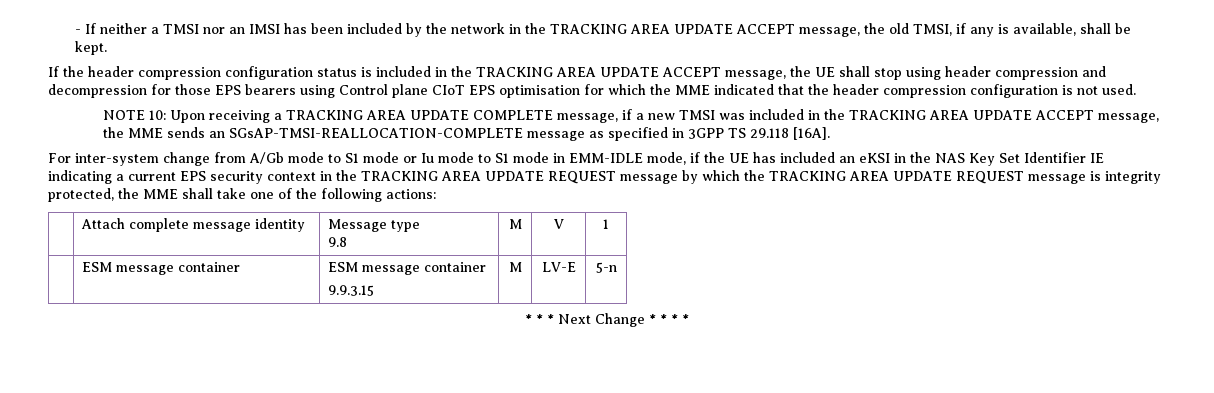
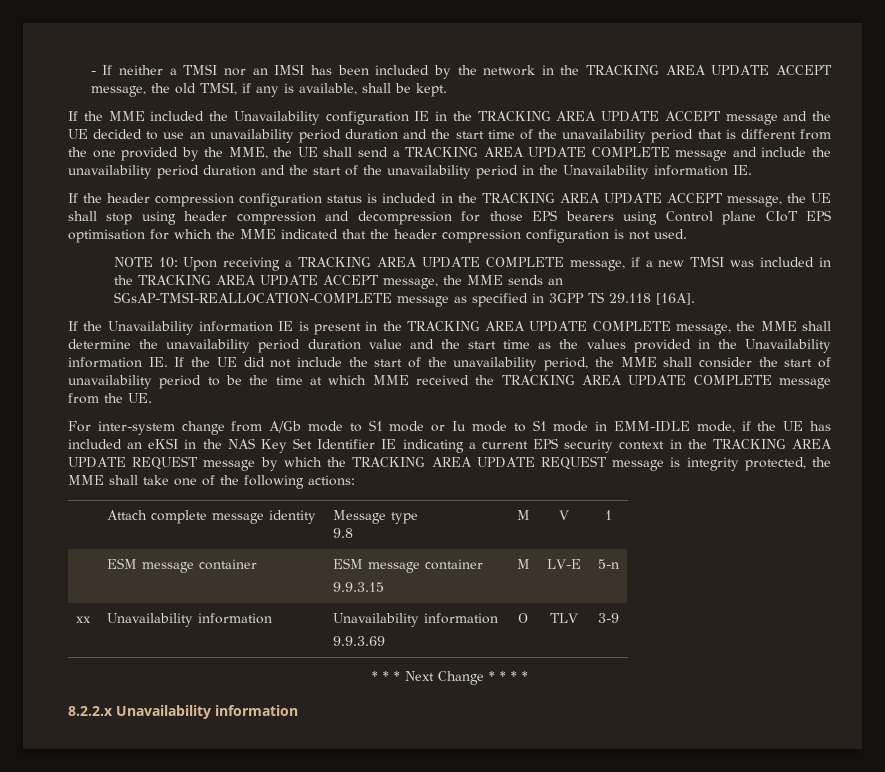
+ If the MME included the Unavailability configuration IE in the TRACKING AREA UPDATE ACCEPT message and the UE decided to use an unavailability period duration and the start time of the unavailability period that is different from the one provided by the MME, the UE shall send a TRACKING AREA UPDATE COMPLETE message and include the unavailability period duration and the start of the unavailability period in the Unavailability information IE.
+ If the Unavailability information IE is present in the TRACKING AREA UPDATE COMPLETE message, the MME shall determine the unavailability period duration value and the start time as the values provided in the Unavailability information IE. If the UE did not include the start of the unavailability period, the MME shall consider the start of unavailability period to be the time at which MME received the TRACKING AREA UPDATE COMPLETE message from the UE.
+ xx | Unavailability information | Unavailability information
+ 9.9.3.69 | O | TLV | 3-9
+ 8.2.2.x Unavailability information

